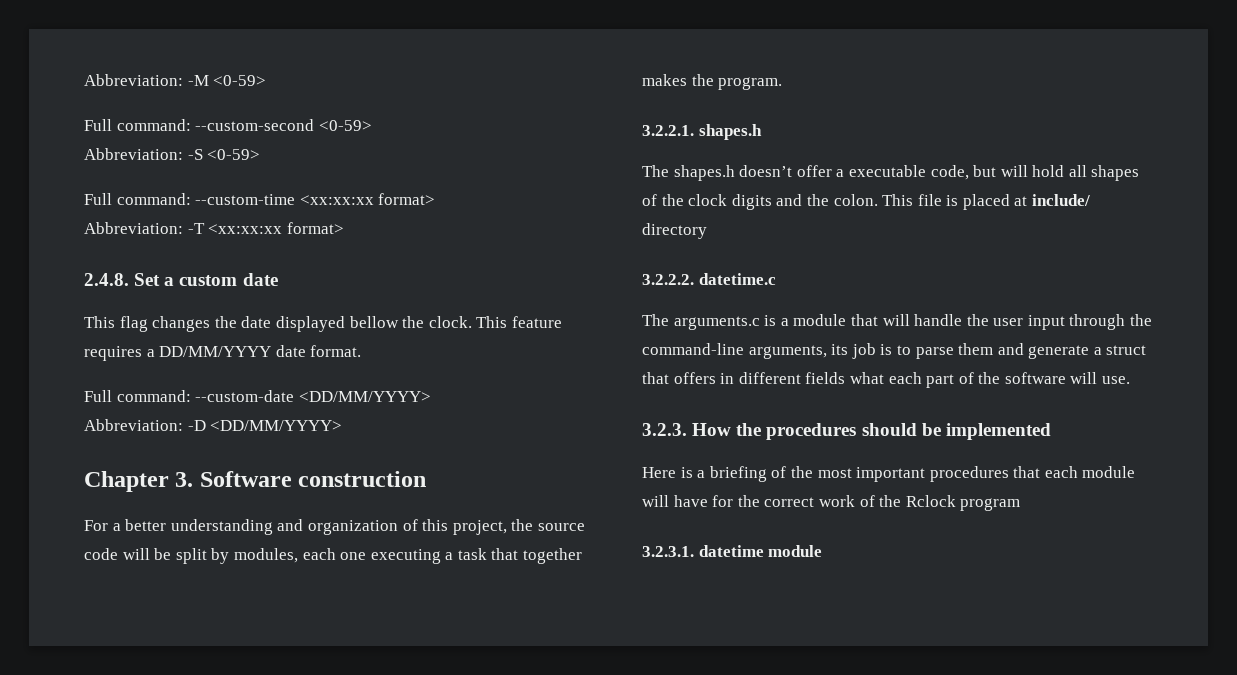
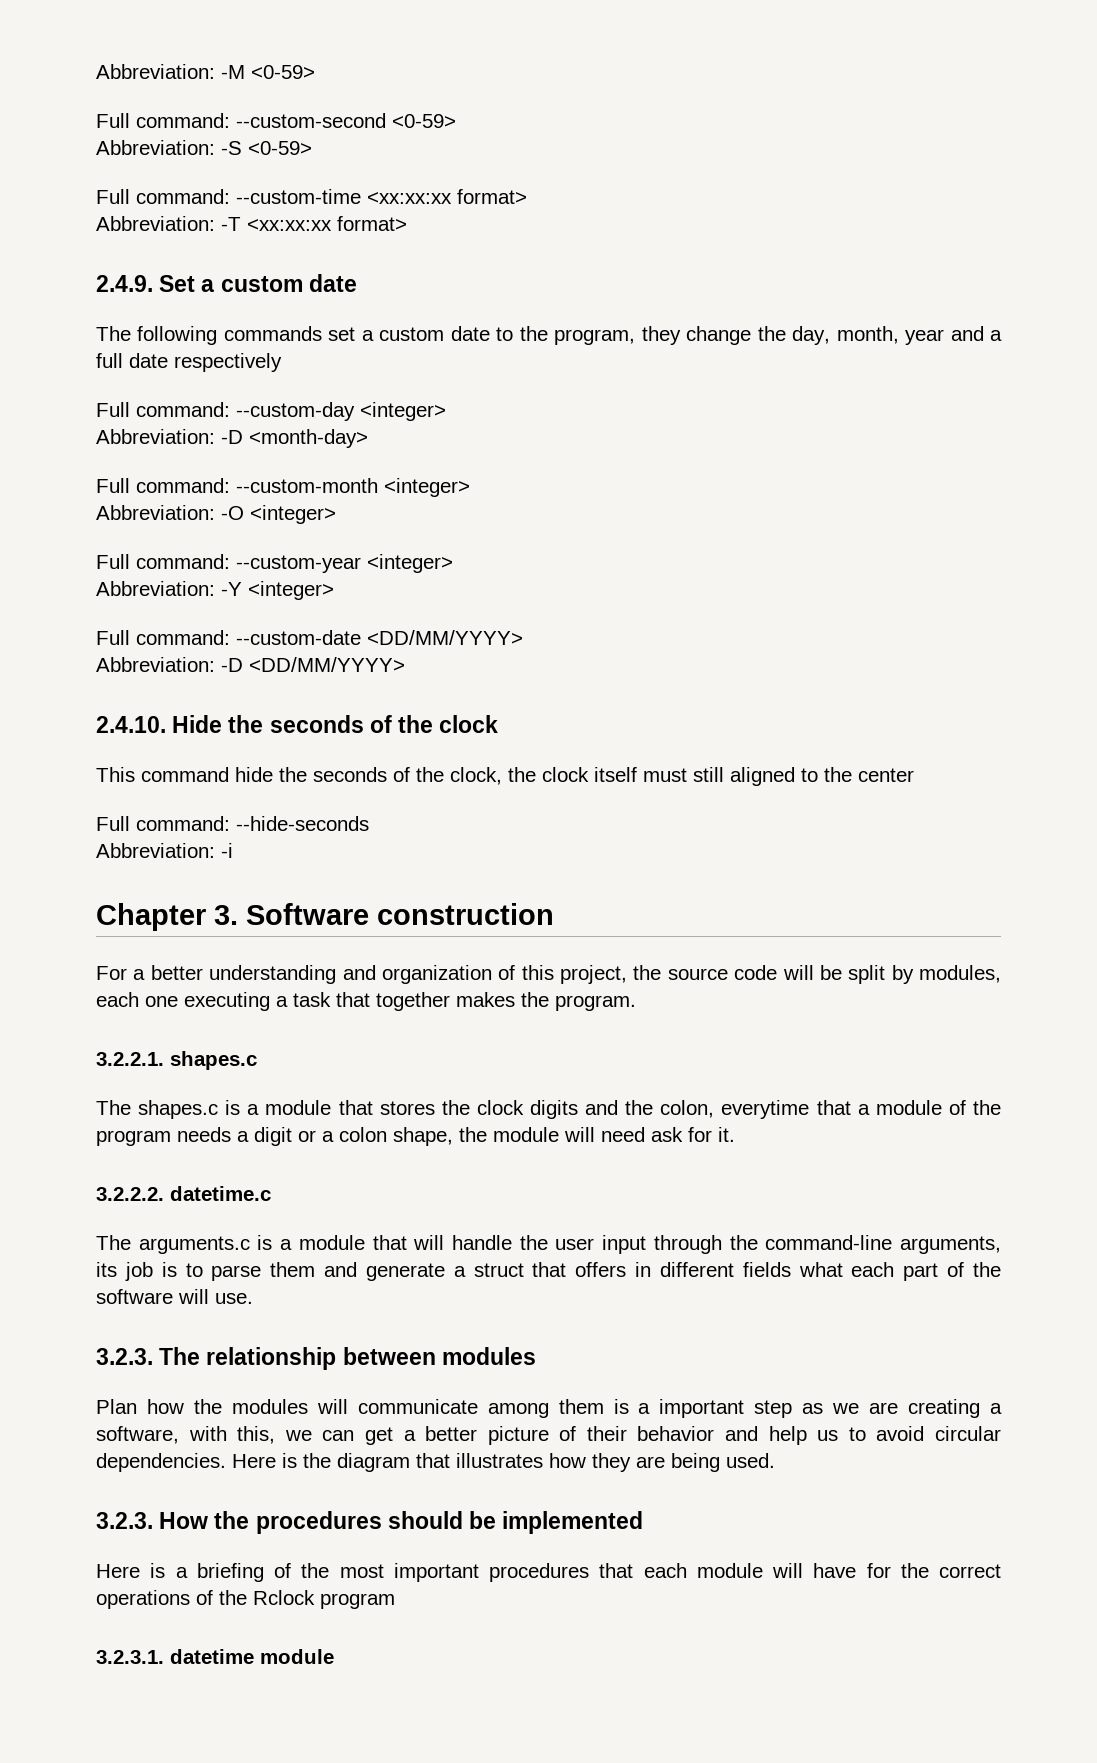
- 2.4.8. Set a custom date
+ 2.4.9. Set a custom date
- This flag changes the date displayed bellow the clock. This feature requires a DD/MM/YYYY date format.
+ The following commands set a custom date to the program, they change the day, month, year and a full date respectively
+ Full command: --custom-day <integer>
+ Abbreviation: -D <month-day>
+ Full command: --custom-month <integer>
+ Abbreviation: -O <integer>
+ Full command: --custom-year <integer>
+ Abbreviation: -Y <integer>
+ 2.4.10. Hide the seconds of the clock
+ This command hide the seconds of the clock, the clock itself must still aligned to the center
+ Full command: --hide-seconds
+ Abbreviation: -i
- 3.2.2.1. shapes.h
- The shapes.h doesn’t offer a executable code, but will hold all shapes of the clock digits and the colon. This file is placed at include/ directory
+ 3.2.2.1. shapes.c
+ The shapes.c is a module that stores the clock digits and the colon, everytime that a module of the program needs a digit or a colon shape, the module will need ask for it.
+ 3.2.3. The relationship between modules
+ Plan how the modules will communicate among them is a important step as we are creating a software, with this, we can get a better picture of their behavior and help us to avoid circular dependencies. Here is the diagram that illustrates how they are being used.
- Here is a briefing of the most important procedures that each module will have for the correct work of the Rclock program
+ Here is a briefing of the most important procedures that each module will have for the correct operations of the Rclock program

